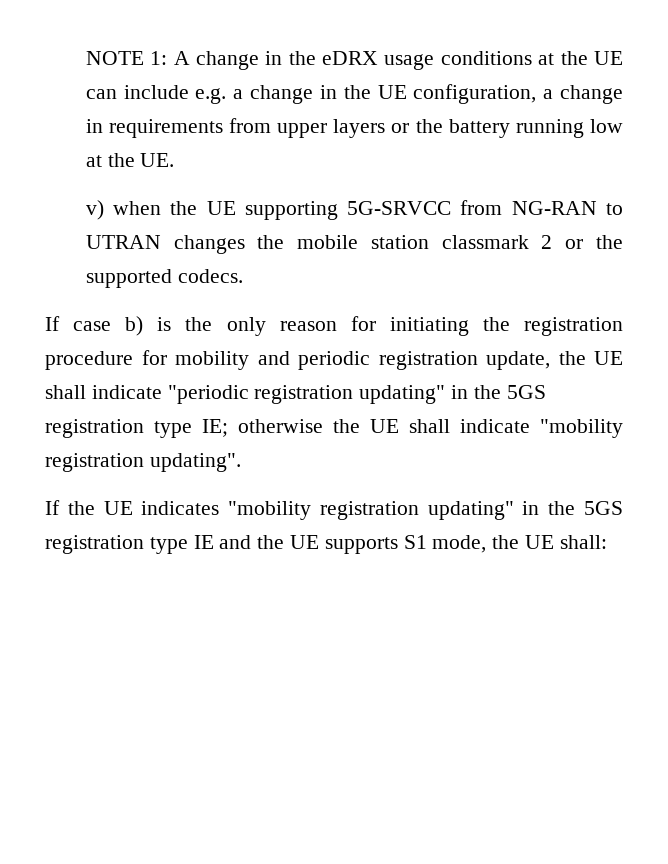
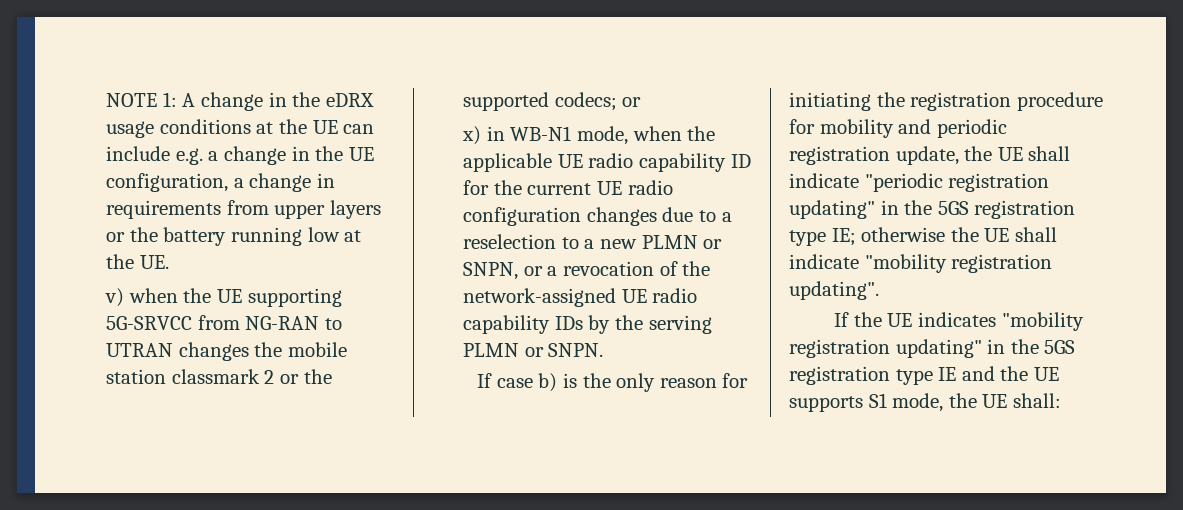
- v) when the UE supporting 5G-SRVCC from NG-RAN to UTRAN changes the mobile station classmark 2 or the supported codecs.
+ v) when the UE supporting 5G-SRVCC from NG-RAN to UTRAN changes the mobile station classmark 2 or the supported codecs; or
+ x) in WB-N1 mode, when the applicable UE radio capability ID for the current UE radio configuration changes due to a reselection to a new PLMN or SNPN, or a revocation of the network-assigned UE radio capability IDs by the serving PLMN or SNPN.

